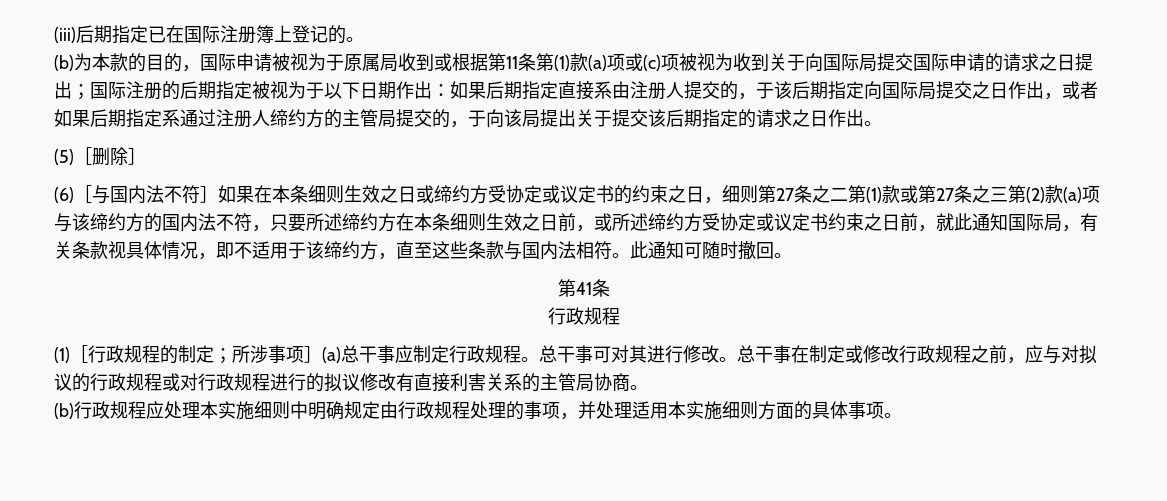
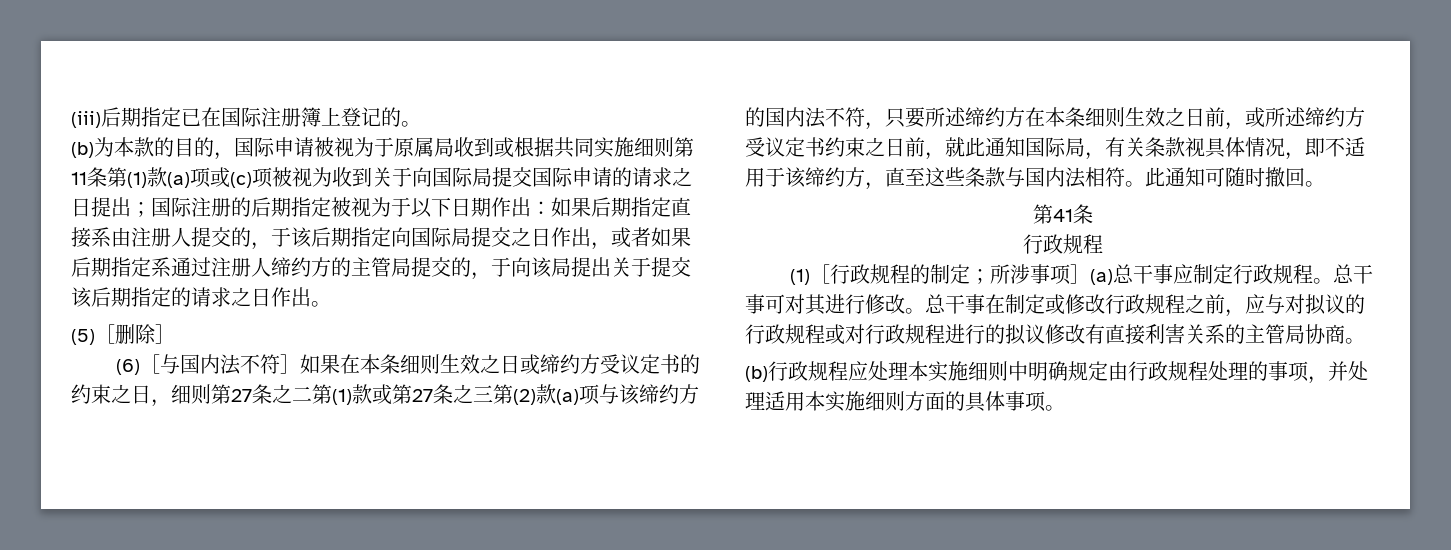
- (b)为本款的目的，国际申请被视为于原属局收到或根据第11条第(1)款(a)项或(c)项被视为收到关于向国际局提交国际申请的请求之日提出；
+ (b)为本款的目的，国际申请被视为于原属局收到或根据共同实施细则第11条第(1)款(a)项或(c)项被视为收到关于向国际局提交国际申请的请求之日提出；
- (6)［与国内法不符］如果在本条细则生效之日或缔约方受协定或议定书的约束之日，细则第27条之二第(1)款或第27条之三第(2)款(a)项与该缔约方的国内法不符，只要所述缔约方在本条细则生效之日前，或所述缔约方受协定或议定书约束之日前，就此通知国际局，有关条款视具体情况，即不适用于该缔约方，直至这些条款与国内法相符。
+ (6)［与国内法不符］如果在本条细则生效之日或缔约方受议定书的约束之日，细则第27条之二第(1)款或第27条之三第(2)款(a)项与该缔约方的国内法不符，只要所述缔约方在本条细则生效之日前，或所述缔约方受议定书约束之日前，就此通知国际局，有关条款视具体情况，即不适用于该缔约方，直至这些条款与国内法相符。

